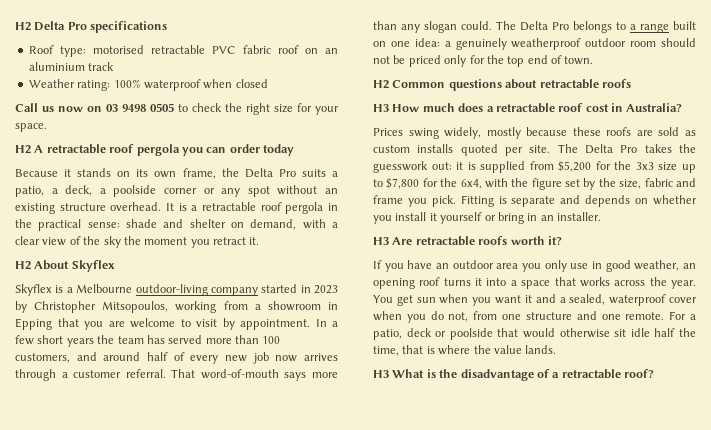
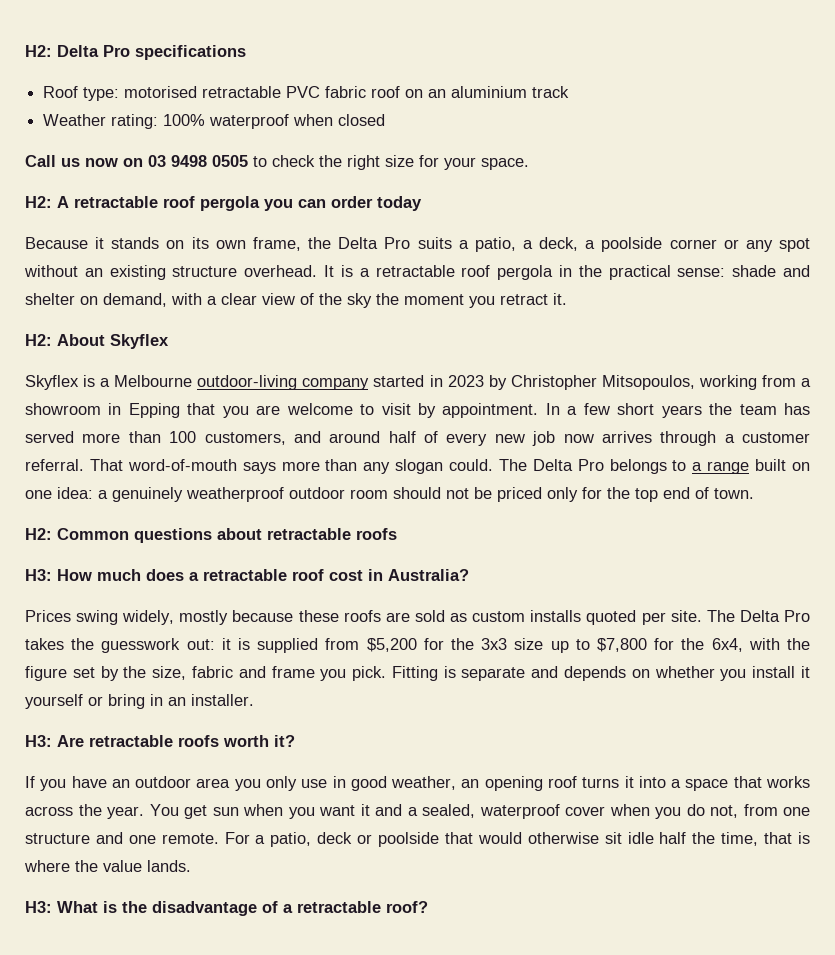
- H2 Delta Pro specifications
+ H2: Delta Pro specifications
- H2 A retractable roof pergola you can order today
+ H2: A retractable roof pergola you can order today
- H2 About Skyflex
+ H2: About Skyflex
- H2 Common questions about retractable roofs
+ H2: Common questions about retractable roofs
- H3 How much does a retractable roof cost in Australia?
+ H3: How much does a retractable roof cost in Australia?
- H3 Are retractable roofs worth it?
+ H3: Are retractable roofs worth it?
- H3 What is the disadvantage of a retractable roof?
+ H3: What is the disadvantage of a retractable roof?

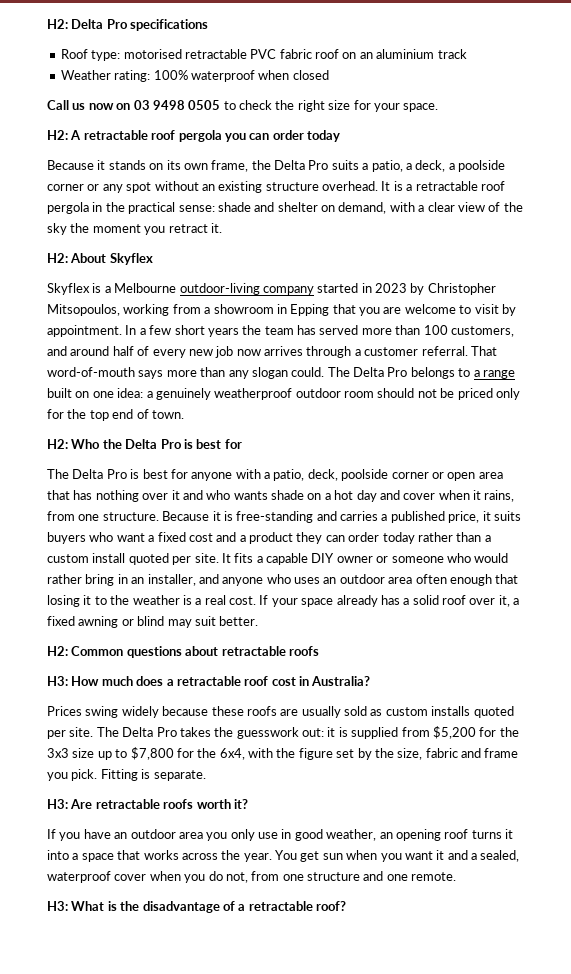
+ H2: Who the Delta Pro is best for
+ The Delta Pro is best for anyone with a patio, deck, poolside corner or open area that has nothing over it and who wants shade on a hot day and cover when it rains, from one structure. Because it is free-standing and carries a published price, it suits buyers who want a fixed cost and a product they can order today rather than a custom install quoted per site. It fits a capable DIY owner or someone who would rather bring in an installer, and anyone who uses an outdoor area often enough that losing it to the weather is a real cost. If your space already has a solid roof over it, a fixed awning or blind may suit better.
- Prices swing widely, mostly because these roofs are sold as custom installs quoted per site.
+ Prices swing widely because these roofs are usually sold as custom installs quoted per site.
- Fitting is separate and depends on whether you install it yourself or bring in an installer.
+ Fitting is separate.
- For a patio, deck or poolside that would otherwise sit idle half the time, that is where the value lands.

